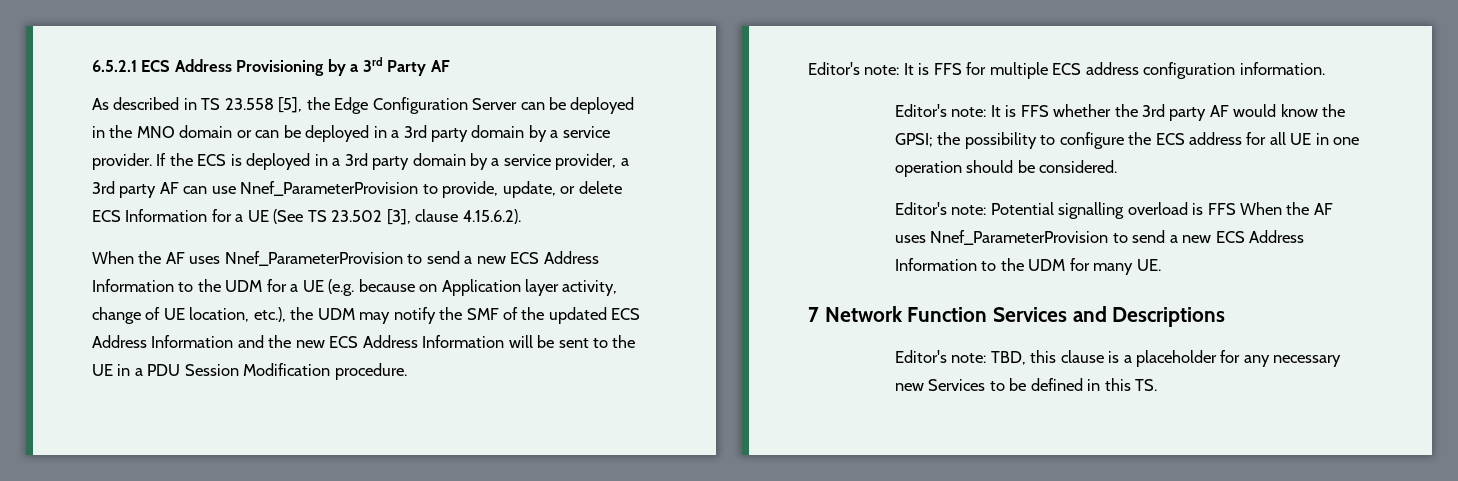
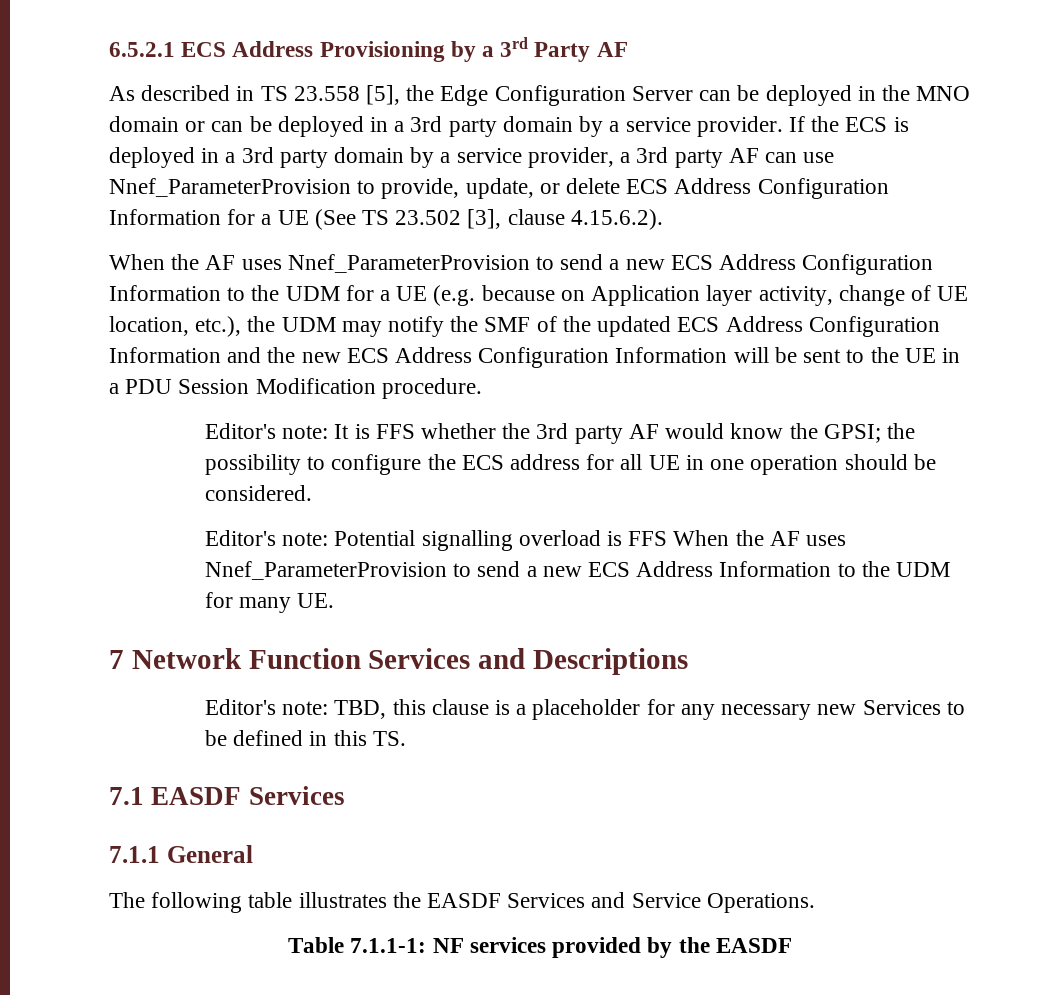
- If the ECS is deployed in a 3rd party domain by a service provider, a 3rd party AF can use Nnef_ParameterProvision to provide, update, or delete ECS Information for a UE (See TS 23.502 [3], clause 4.15.6.2).
+ If the ECS is deployed in a 3rd party domain by a service provider, a 3rd party AF can use Nnef_ParameterProvision to provide, update, or delete ECS Address Configuration Information for a UE (See TS 23.502 [3], clause 4.15.6.2).
- When the AF uses Nnef_ParameterProvision to send a new ECS Address Information to the UDM for a UE (e.g. because on Application layer activity, change of UE location, etc.), the UDM may notify the SMF of the updated ECS Address Information and the new ECS Address Information will be sent to the UE in a PDU Session Modification procedure.
+ When the AF uses Nnef_ParameterProvision to send a new ECS Address Configuration Information to the UDM for a UE (e.g. because on Application layer activity, change of UE location, etc.), the UDM may notify the SMF of the updated ECS Address Configuration Information and the new ECS Address Configuration Information will be sent to the UE in a PDU Session Modification procedure.
- Editor's note: It is FFS for multiple ECS address configuration information.
+ 7.1 EASDF Services
+ 7.1.1 General
+ The following table illustrates the EASDF Services and Service Operations.
+ Table 7.1.1-1: NF services provided by the EASDF

